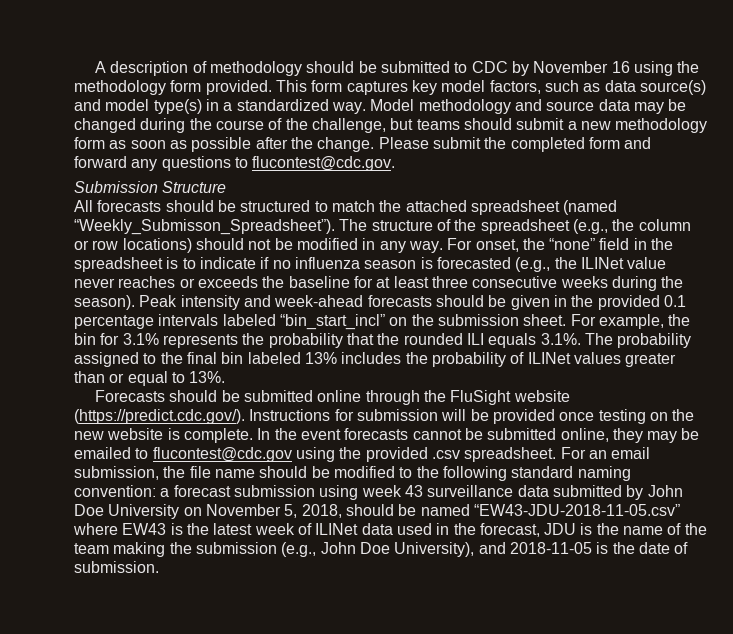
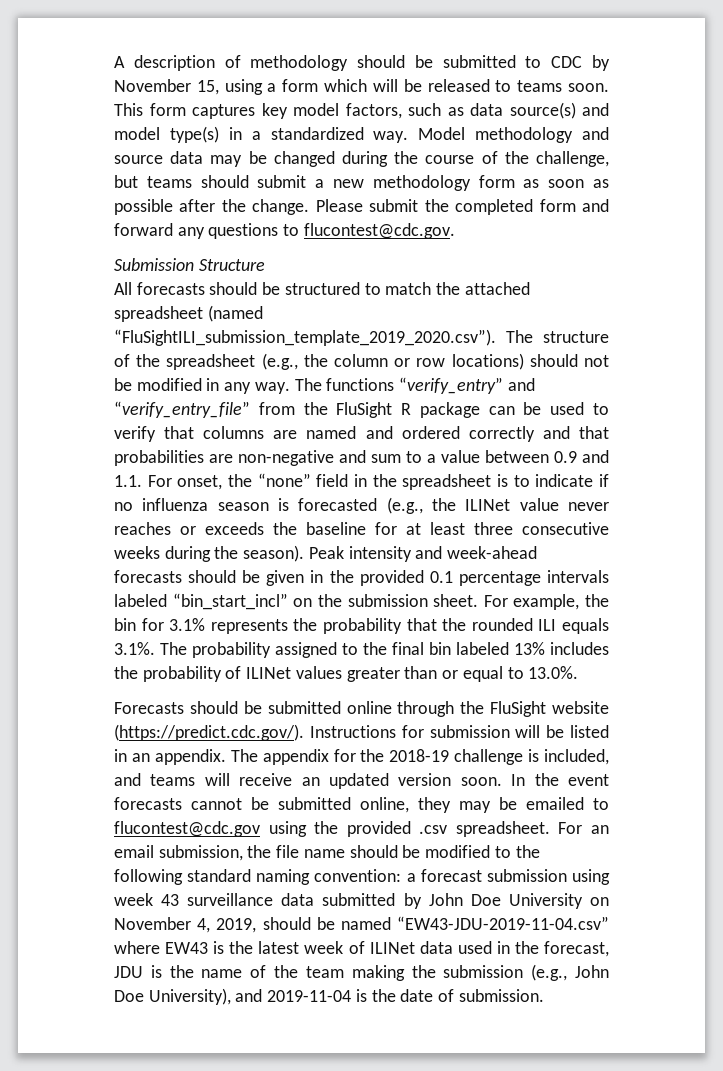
- A description of methodology should be submitted to CDC by November 16 using the methodology form provided.
+ A description of methodology should be submitted to CDC by November 15, using a form which will be released to teams soon.
- All forecasts should be structured to match the attached spreadsheet (named “Weekly_Submisson_Spreadsheet”). The structure of the spreadsheet (e.g., the column or row locations) should not be modified in any way.
+ All forecasts should be structured to match the attached spreadsheet (named “FluSightILI_submission_template_2019_2020.csv”). The structure of the spreadsheet (e.g., the column or row locations) should not be modified in any way.
- For onset, the “none” field in the spreadsheet is to indicate if no influenza season is forecasted (e.g., the ILINet value never reaches or exceeds the baseline for at least three consecutive weeks during the season).
+ The functions “verify_entry” and “verify_entry_file” from the FluSight R package can be used to verify that columns are named and ordered correctly and that probabilities are non-negative and sum to a value between 0.9 and 1.1. For onset, the “none” field in the spreadsheet is to indicate if no influenza season is forecasted (e.g., the ILINet value never reaches or exceeds the baseline for at least three consecutive weeks during the season).
- For example, the bin for 3.1% represents the probability that the rounded ILI equals 3.1%. The probability assigned to the final bin labeled 13% includes the probability of ILINet values greater than or equal to 13%.
+ For example, the bin for 3.1% represents the probability that the rounded ILI equals 3.1%. The probability assigned to the final bin labeled 13% includes the probability of ILINet values greater than or equal to 13.0%.
- Forecasts should be submitted online through the FluSight website (https://predict.cdc.gov/). Instructions for submission will be provided once testing on the new website is complete.
+ Forecasts should be submitted online through the FluSight website (https://predict.cdc.gov/). Instructions for submission will be listed in an appendix. The appendix for the 2018-19 challenge is included, and teams will receive an updated version soon.
- a forecast submission using week 43 surveillance data submitted by John Doe University on November 5, 2018, should be named “EW43-JDU-2018-11-05.csv” where EW43 is the latest week of ILINet data used in the forecast, JDU is the name of the team making the submission (e.g., John Doe University), and 2018-11-05 is the date of submission.
+ a forecast submission using week 43 surveillance data submitted by John Doe University on November 4, 2019, should be named “EW43-JDU-2019-11-04.csv” where EW43 is the latest week of ILINet data used in the forecast, JDU is the name of the team making the submission (e.g., John Doe University), and 2019-11-04 is the date of submission.

